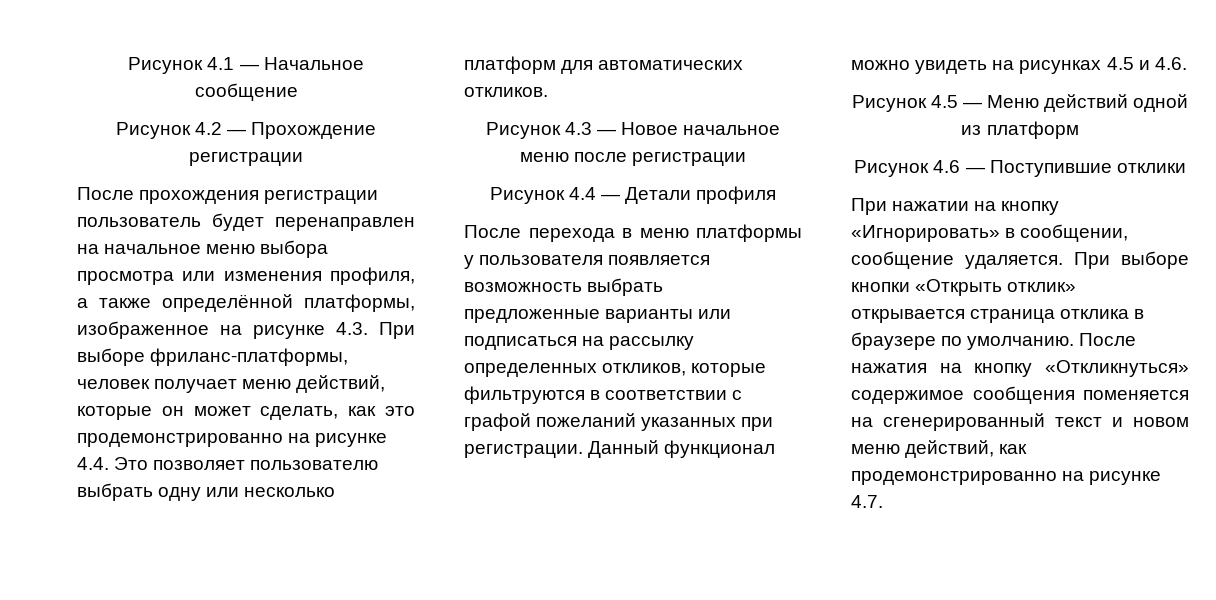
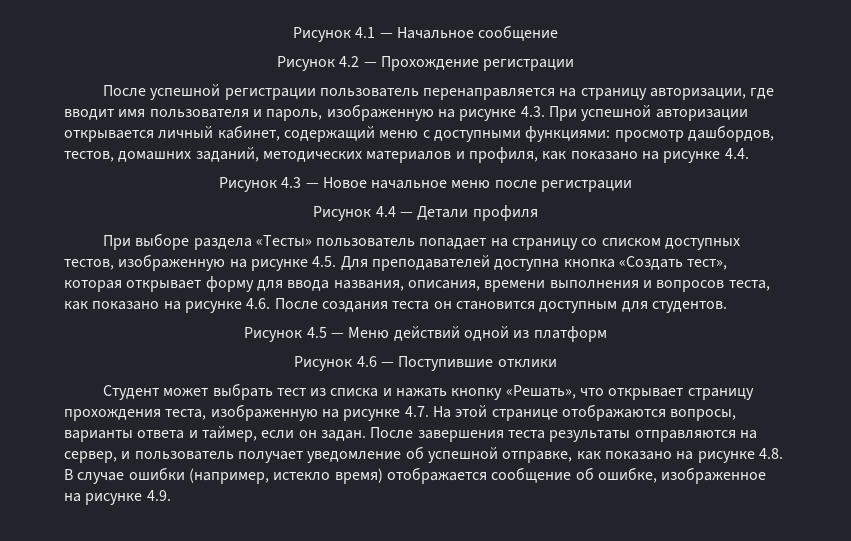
- После прохождения регистрации пользователь будет перенаправлен на начальное меню выбора просмотра или изменения профиля, а также определённой платформы, изображенное на рисунке 4.3. При выборе фриланс-платформы, человек получает меню действий, которые он может сделать, как это продемонстрированно на рисунке 4.4. Это позволяет пользователю выбрать одну или несколько платформ для автоматических откликов.
+ После успешной регистрации пользователь перенаправляется на страницу авторизации, где вводит имя пользователя и пароль, изображенную на рисунке 4.3. При успешной авторизации открывается личный кабинет, содержащий меню с доступными функциями: просмотр дашбордов, тестов, домашних заданий, методических материалов и профиля, как показано на рисунке 4.4.
- После перехода в меню платформы у пользователя появляется возможность выбрать предложенные варианты или подписаться на рассылку определенных откликов, которые фильтруются в соответствии с графой пожеланий указанных при регистрации. Данный функционал можно увидеть на рисунках 4.5 и 4.6.
+ При выборе раздела «Тесты» пользователь попадает на страницу со списком доступных тестов, изображенную на рисунке 4.5. Для преподавателей доступна кнопка «Создать тест», которая открывает форму для ввода названия, описания, времени выполнения и вопросов теста, как показано на рисунке 4.6. После создания теста он становится доступным для студентов.
- При нажатии на кнопку «Игнорировать» в сообщении, сообщение удаляется. При выборе кнопки «Открыть отклик» открывается страница отклика в браузере по умолчанию. После нажатия на кнопку «Откликнуться» содержимое сообщения поменяется на сгенерированный текст и новом меню действий, как продемонстрированно на рисунке 4.7.
+ Студент может выбрать тест из списка и нажать кнопку «Решать», что открывает страницу прохождения теста, изображенную на рисунке 4.7. На этой странице отображаются вопросы, варианты ответа и таймер, если он задан. После завершения теста результаты отправляются на сервер, и пользователь получает уведомление об успешной отправке, как показано на рисунке 4.8. В случае ошибки (например, истекло время) отображается сообщение об ошибке, изображенное на рисунке 4.9.

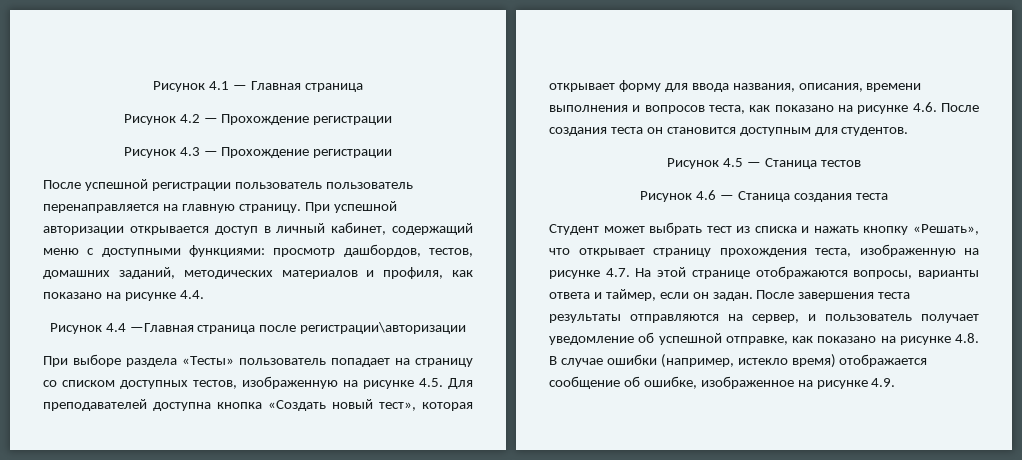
- Рисунок 4.1 — Начальное сообщение
+ Рисунок 4.1 — Главная страница
+ Рисунок 4.3 — Прохождение регистрации
- После успешной регистрации пользователь перенаправляется на страницу авторизации, где вводит имя пользователя и пароль, изображенную на рисунке 4.3. При успешной авторизации открывается личный кабинет, содержащий меню с доступными функциями: просмотр дашбордов, тестов, домашних заданий, методических материалов и профиля, как показано на рисунке 4.4.
+ После успешной регистрации пользователь пользователь перенаправляется на главную страницу. При успешной авторизации открывается доступ в личный кабинет, содержащий меню с доступными функциями: просмотр дашбордов, тестов, домашних заданий, методических материалов и профиля, как показано на рисунке 4.4.
- Рисунок 4.3 — Новое начальное меню после регистрации
- Рисунок 4.4 — Детали профиля
+ Рисунок 4.4 —Главная страница после регистрации\авторизации
- При выборе раздела «Тесты» пользователь попадает на страницу со списком доступных тестов, изображенную на рисунке 4.5. Для преподавателей доступна кнопка «Создать тест», которая открывает форму для ввода названия, описания, времени выполнения и вопросов теста, как показано на рисунке 4.6. После создания теста он становится доступным для студентов.
+ При выборе раздела «Тесты» пользователь попадает на страницу со списком доступных тестов, изображенную на рисунке 4.5. Для преподавателей доступна кнопка «Создать новый тест», которая открывает форму для ввода названия, описания, времени выполнения и вопросов теста, как показано на рисунке 4.6. После создания теста он становится доступным для студентов.
- Рисунок 4.5 — Меню действий одной из платформ
+ Рисунок 4.5 — Станица тестов
- Рисунок 4.6 — Поступившие отклики
+ Рисунок 4.6 — Станица создания теста

